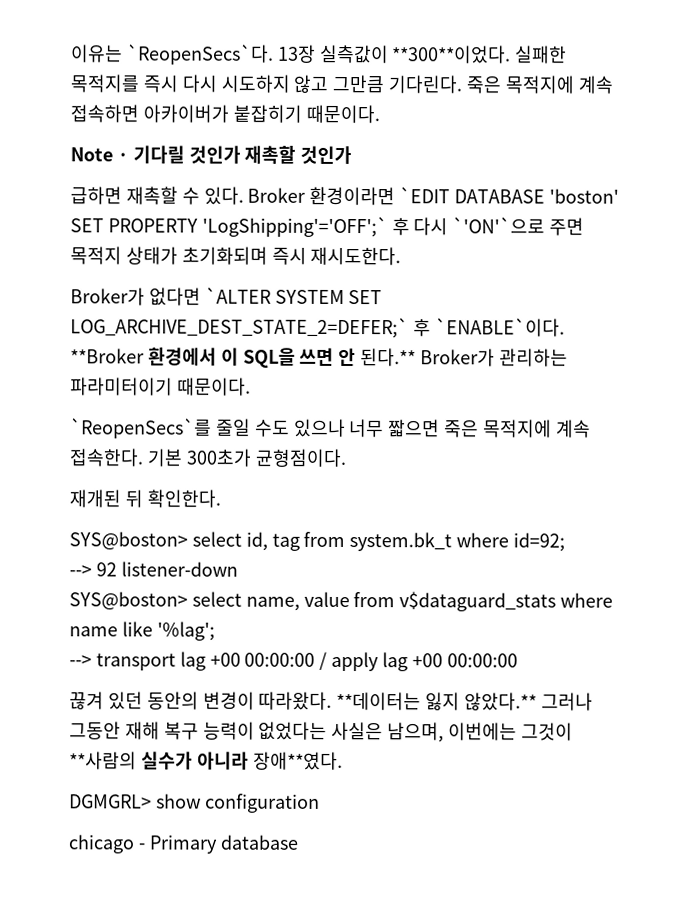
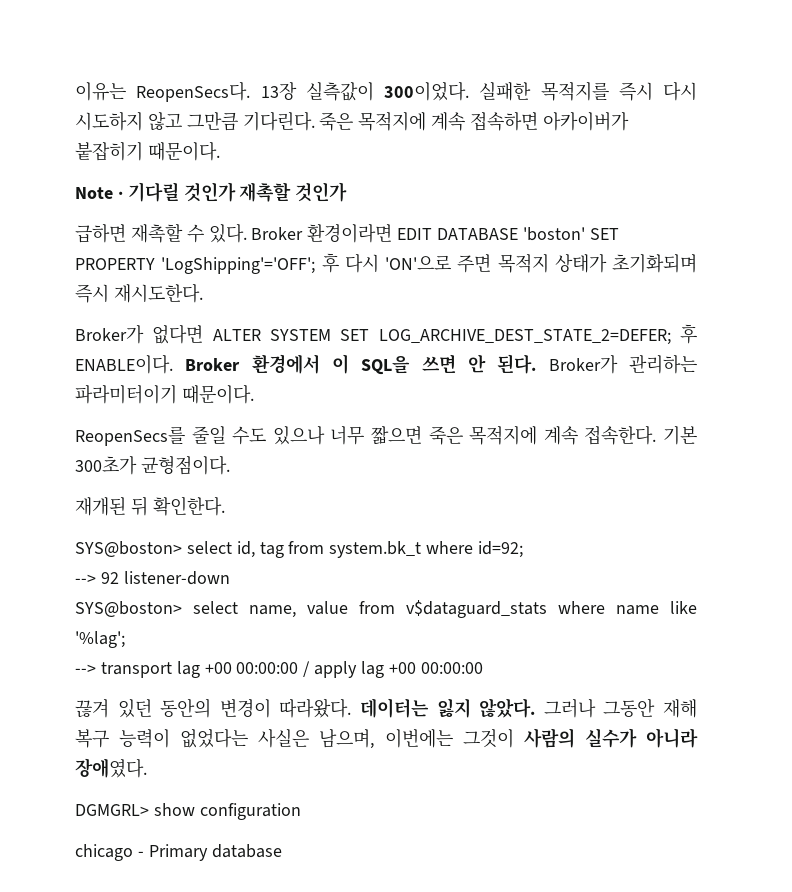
- 이유는 `ReopenSecs`다.
+ 이유는 ReopenSecs다.
- 13장 실측값이 **300**이었다.
+ 13장 실측값이 300이었다.
- Broker 환경이라면 `EDIT DATABASE 'boston' SET PROPERTY 'LogShipping'='OFF';` 후 다시 `'ON'`으로 주면 목적지 상태가 초기화되며 즉시 재시도한다.
+ Broker 환경이라면 EDIT DATABASE 'boston' SET PROPERTY 'LogShipping'='OFF'; 후 다시 'ON'으로 주면 목적지 상태가 초기화되며 즉시 재시도한다.
- Broker가 없다면 `ALTER SYSTEM SET LOG_ARCHIVE_DEST_STATE_2=DEFER;` 후 `ENABLE`이다. **Broker 환경에서 이 SQL을 쓰면 안 된다.** Broker가 관리하는 파라미터이기 때문이다.
+ Broker가 없다면 ALTER SYSTEM SET LOG_ARCHIVE_DEST_STATE_2=DEFER; 후 ENABLE이다. Broker 환경에서 이 SQL을 쓰면 안 된다. Broker가 관리하는 파라미터이기 때문이다.
- `ReopenSecs`를 줄일 수도 있으나 너무 짧으면 죽은 목적지에 계속 접속한다.
+ ReopenSecs를 줄일 수도 있으나 너무 짧으면 죽은 목적지에 계속 접속한다.
- **데이터는 잃지 않았다.** 그러나 그동안 재해 복구 능력이 없었다는 사실은 남으며, 이번에는 그것이 **사람의 실수가 아니라 장애**였다.
+ 데이터는 잃지 않았다. 그러나 그동안 재해 복구 능력이 없었다는 사실은 남으며, 이번에는 그것이 사람의 실수가 아니라 장애였다.

